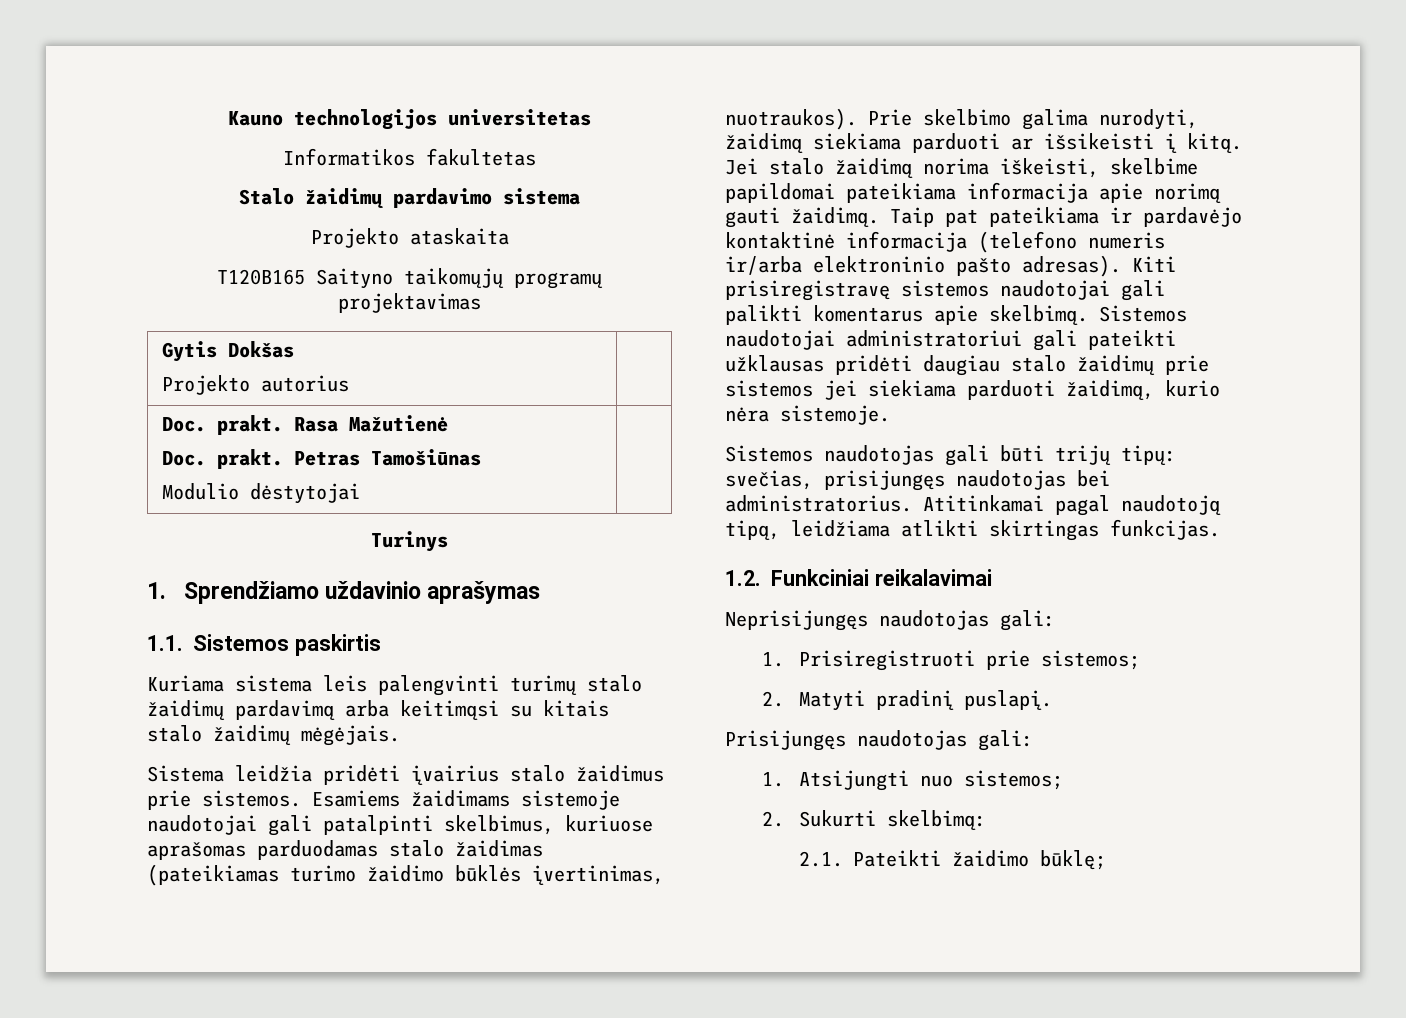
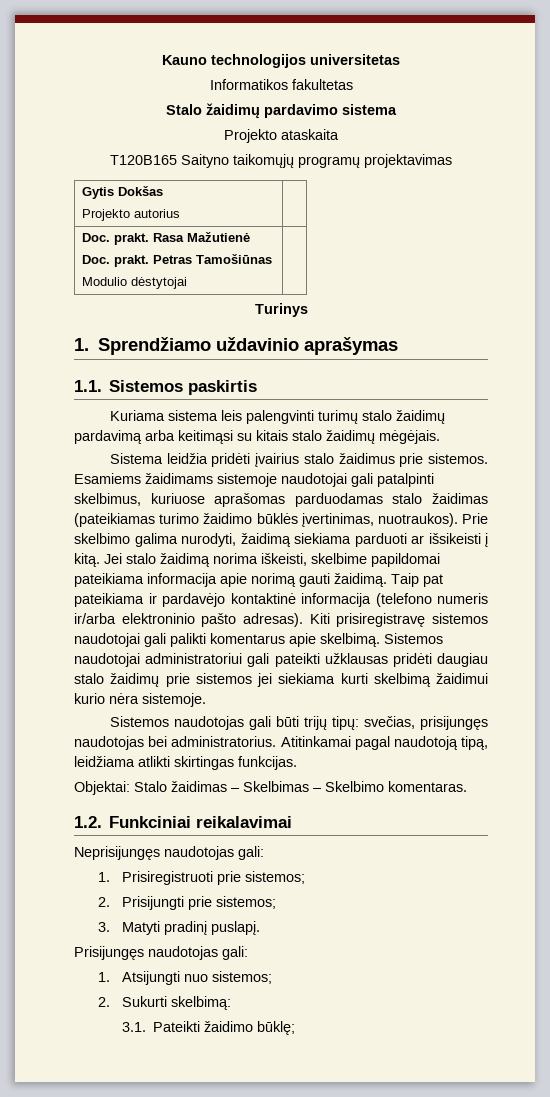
- Sistemos naudotojai administratoriui gali pateikti užklausas pridėti daugiau stalo žaidimų prie sistemos jei siekiama parduoti žaidimą, kurio nėra sistemoje.
+ Sistemos naudotojai administratoriui gali pateikti užklausas pridėti daugiau stalo žaidimų prie sistemos jei siekiama kurti skelbimą žaidimui kurio nėra sistemoje.
+ Objektai: Stalo žaidimas – Skelbimas – Skelbimo komentaras.
- 2. Matyti pradinį puslapį.
+ 2. Prisijungti prie sistemos;
+ 3. Matyti pradinį puslapį.
- 2.1. Pateikti žaidimo būklę;
+ 3.1. Pateikti žaidimo būklę;

